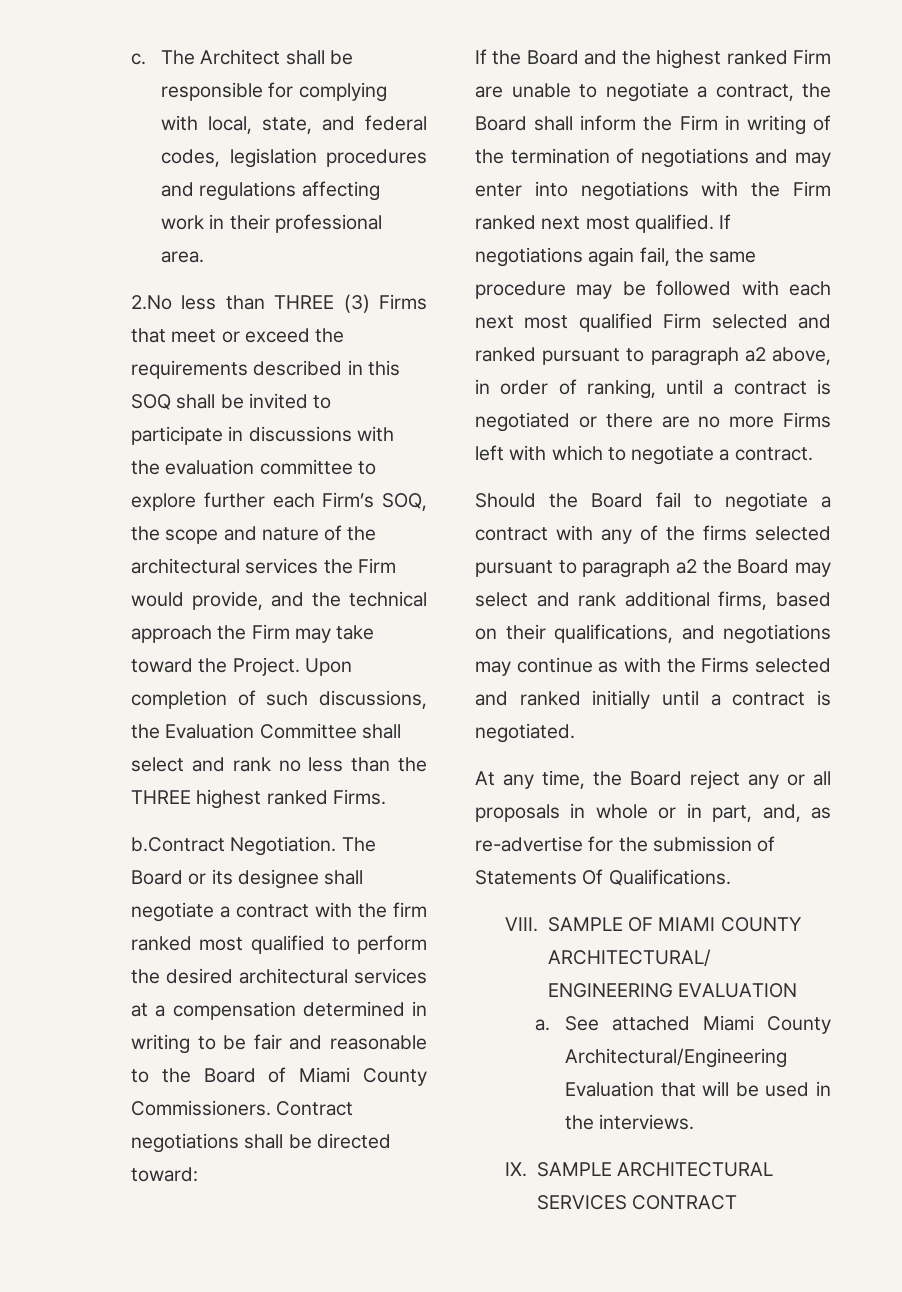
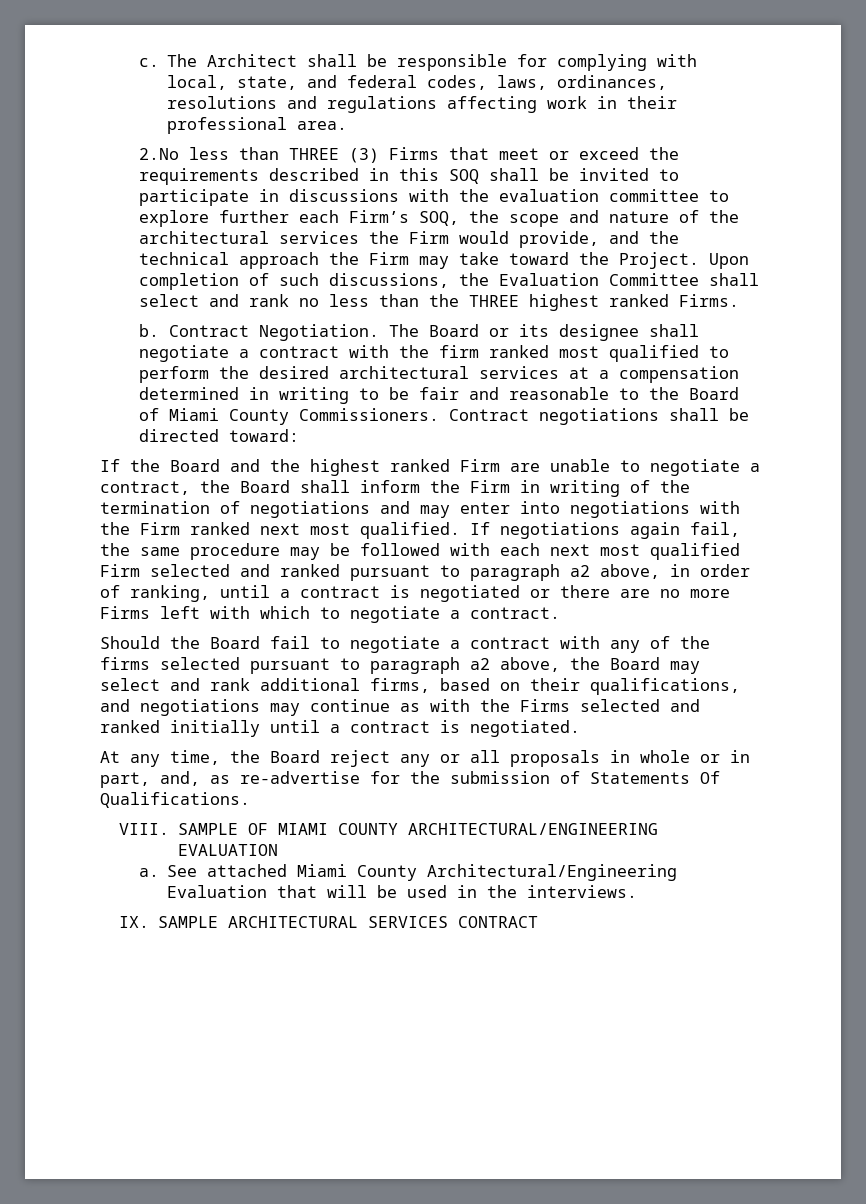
- The Architect shall be responsible for complying with local, state, and federal codes, legislation procedures and regulations affecting work in their professional area.
+ The Architect shall be responsible for complying with local, state, and federal codes, laws, ordinances, resolutions and regulations affecting work in their professional area.
- b.Contract Negotiation.
+ b. Contract Negotiation.
- Should the Board fail to negotiate a contract with any of the firms selected pursuant to paragraph a2 the Board may select and rank additional firms, based on their qualifications, and negotiations may continue as with the Firms selected and ranked initially until a contract is negotiated.
+ Should the Board fail to negotiate a contract with any of the firms selected pursuant to paragraph a2 above, the Board may select and rank additional firms, based on their qualifications, and negotiations may continue as with the Firms selected and ranked initially until a contract is negotiated.

